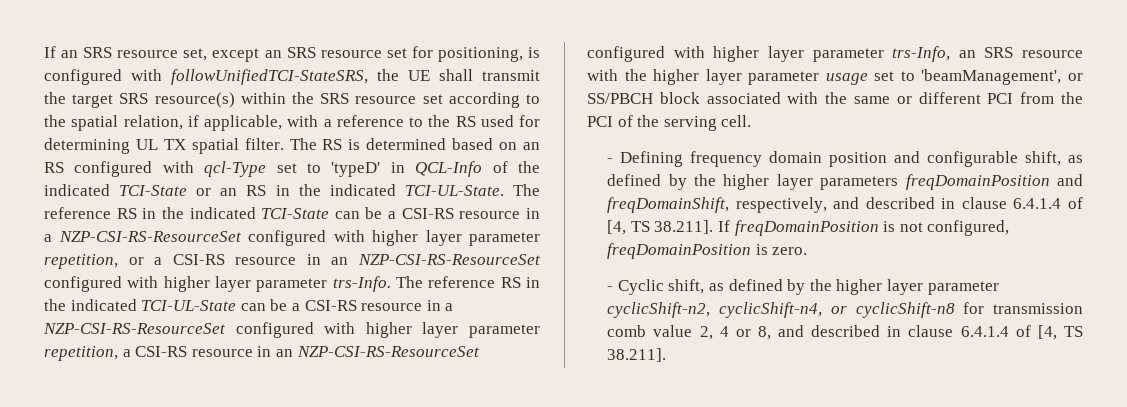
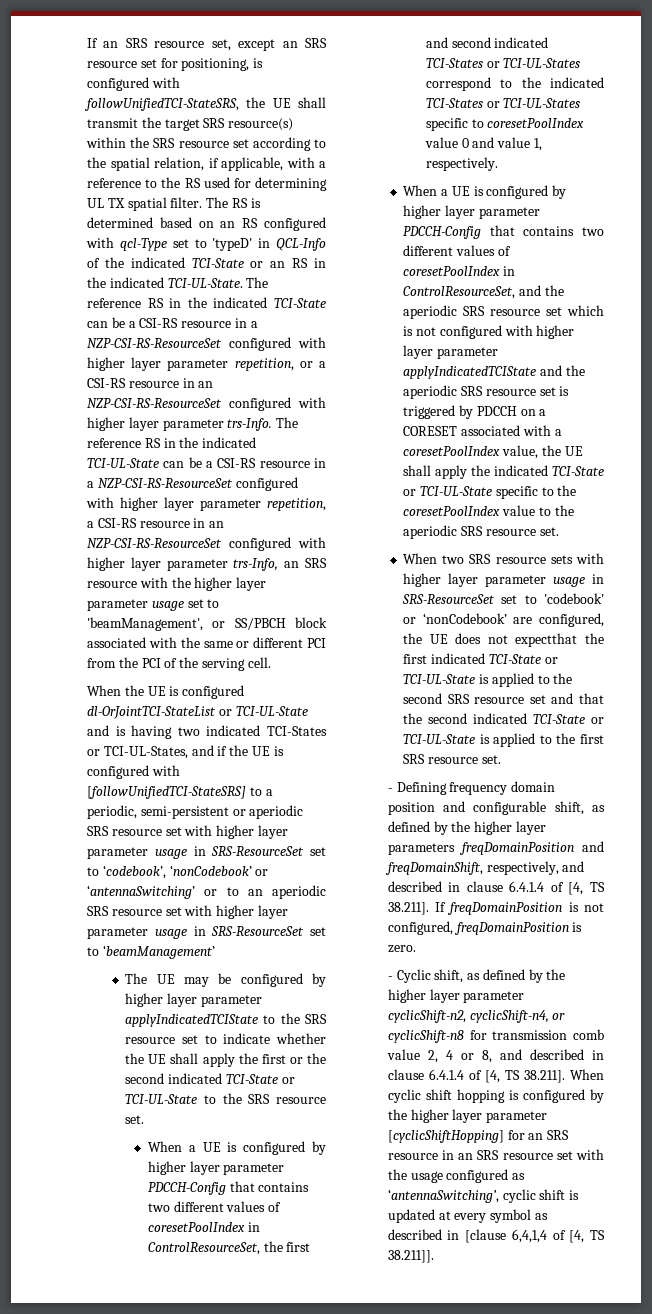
+ When the UE is configured dl-OrJointTCI-StateList or TCI-UL-State and is having two indicated TCI-States or TCI-UL-States, and if the UE is configured with [followUnifiedTCI-StateSRS] to a periodic, semi-persistent or aperiodic SRS resource set with higher layer parameter usage in SRS-ResourceSet set to ‘codebook’, ‘nonCodebook’ or ‘antennaSwitching’ or to an aperiodic SRS resource set with higher layer parameter usage in SRS-ResourceSet set to ‘beamManagement’
+ The UE may be configured by higher layer parameter applyIndicatedTCIState to the SRS resource set to indicate whether the UE shall apply the first or the second indicated TCI-State or TCI-UL-State to the SRS resource set.
+ When a UE is configured by higher layer parameter PDCCH-Config that contains two different values of coresetPoolIndex in ControlResourceSet, the first and second indicated TCI-States or TCI-UL-States correspond to the indicated TCI-States or TCI-UL-States specific to coresetPoolIndex value 0 and value 1, respectively.
+ When a UE is configured by higher layer parameter PDCCH-Config that contains two different values of coresetPoolIndex in ControlResourceSet, and the aperiodic SRS resource set which is not configured with higher layer parameter applyIndicatedTCIState and the aperiodic SRS resource set is triggered by PDCCH on a CORESET associated with a coresetPoolIndex value, the UE shall apply the indicated TCI-State or TCI-UL-State specific to the coresetPoolIndex value to the aperiodic SRS resource set.
+ When two SRS resource sets with higher layer parameter usage in SRS-ResourceSet set to 'codebook' or ‘nonCodebook’ are configured, the UE does not expectthat the first indicated TCI-State or TCI-UL-State is applied to the second SRS resource set and that the second indicated TCI-State or TCI-UL-State is applied to the first SRS resource set.
- - Cyclic shift, as defined by the higher layer parameter cyclicShift-n2, cyclicShift-n4, or cyclicShift-n8 for transmission comb value 2, 4 or 8, and described in clause 6.4.1.4 of [4, TS 38.211].
+ - Cyclic shift, as defined by the higher layer parameter cyclicShift-n2, cyclicShift-n4, or cyclicShift-n8 for transmission comb value 2, 4 or 8, and described in clause 6.4.1.4 of [4, TS 38.211]. When cyclic shift hopping is configured by the higher layer parameter [cyclicShiftHopping] for an SRS resource in an SRS resource set with the usage configured as ‘antennaSwitching’, cyclic shift is updated at every symbol as described in [clause 6,4,1,4 of [4, TS 38.211]].

